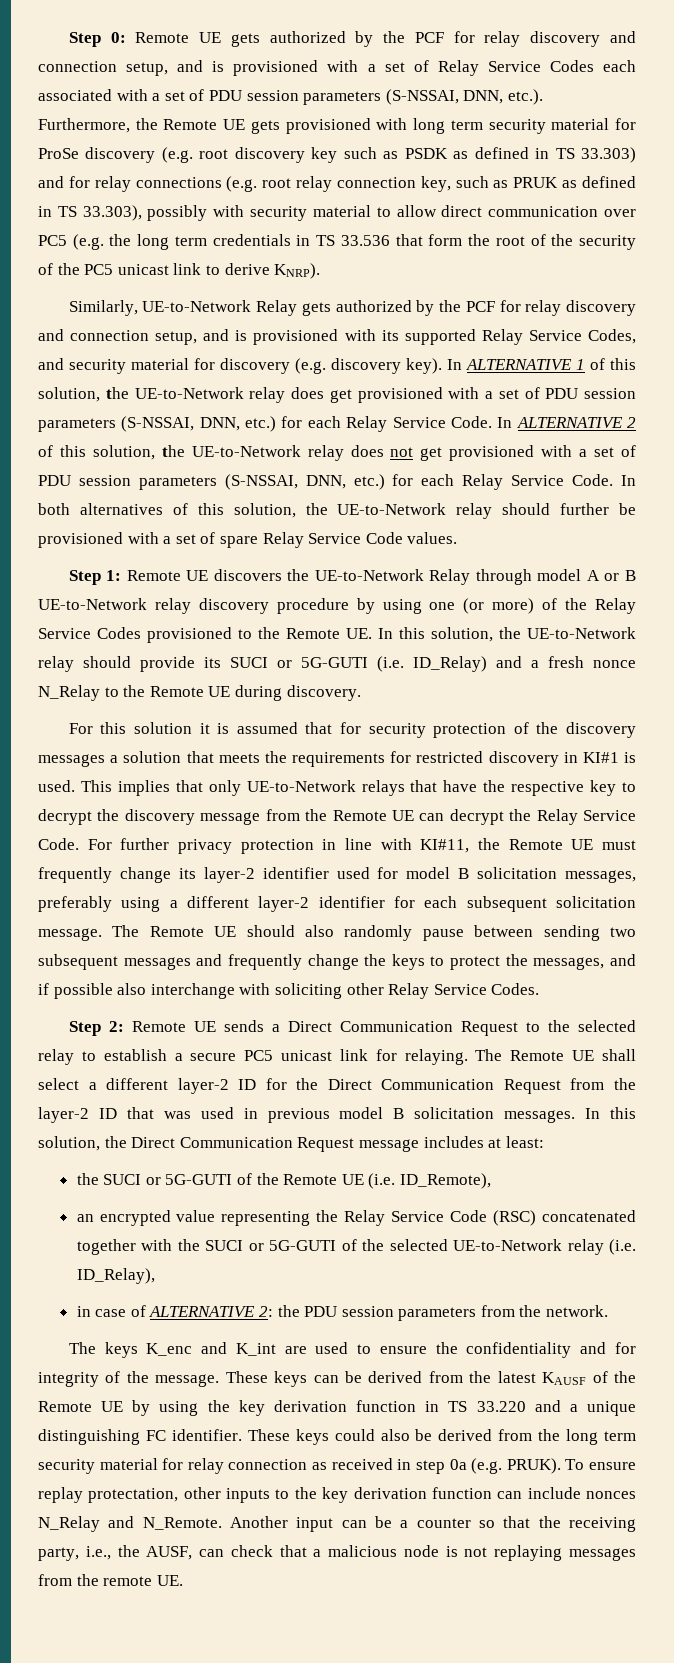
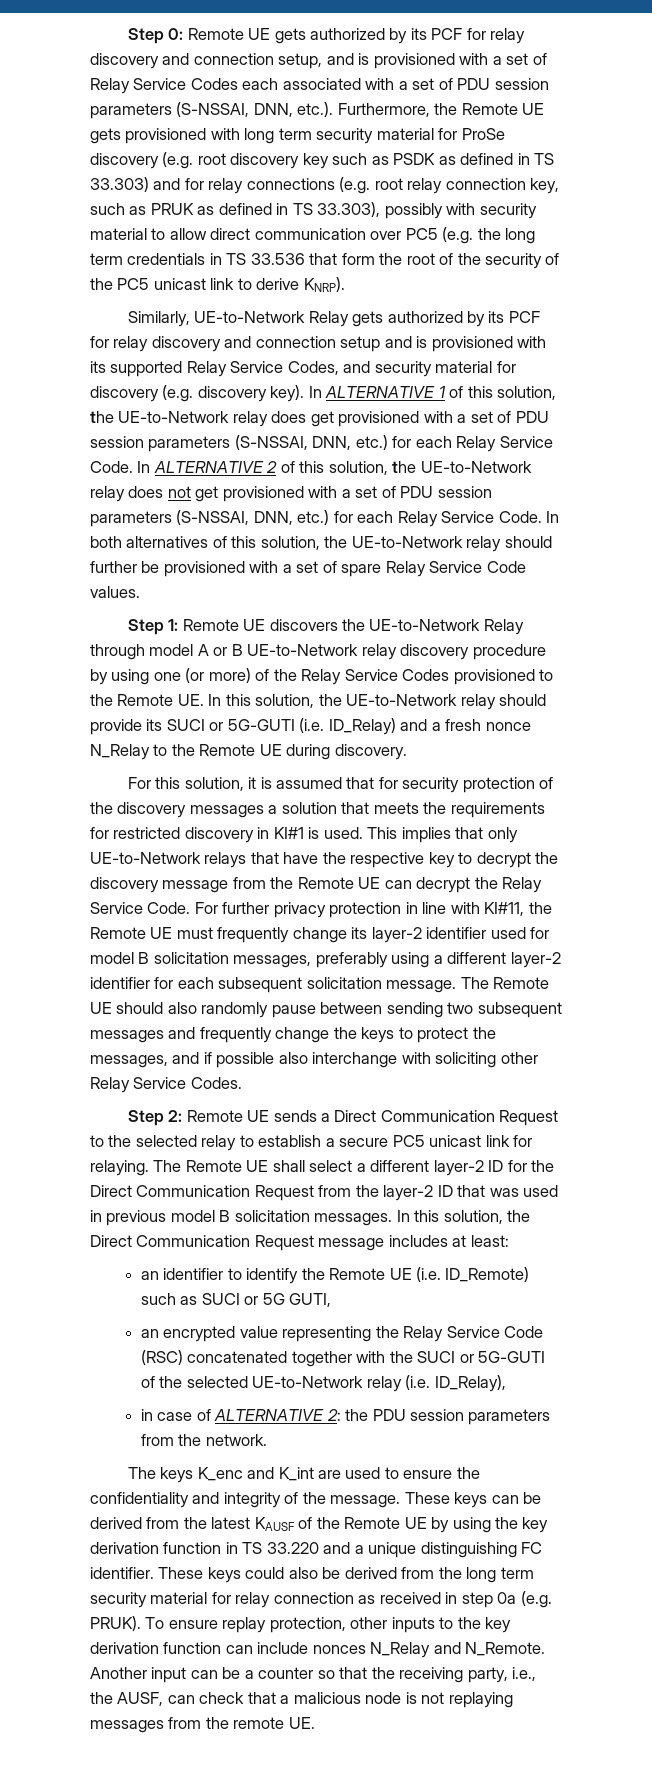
- Remote UE gets authorized by the PCF for relay discovery and connection setup, and is provisioned with a set of Relay Service Codes each associated with a set of PDU session parameters (S-NSSAI, DNN, etc.). Furthermore, the Remote UE gets provisioned with long term security material for ProSe discovery (e.g. root discovery key such as PSDK as defined in TS 33.303) and for relay connections (e.g. root relay connection key, such as PRUK as defined in TS 33.303), possibly with security material to allow direct communication over PC5 (e.g. the long term credentials in TS 33.536 that form the root of the security of the PC5 unicast link to derive KNRP).
+ Remote UE gets authorized by its PCF for relay discovery and connection setup, and is provisioned with a set of Relay Service Codes each associated with a set of PDU session parameters (S-NSSAI, DNN, etc.). Furthermore, the Remote UE gets provisioned with long term security material for ProSe discovery (e.g. root discovery key such as PSDK as defined in TS 33.303) and for relay connections (e.g. root relay connection key, such as PRUK as defined in TS 33.303), possibly with security material to allow direct communication over PC5 (e.g. the long term credentials in TS 33.536 that form the root of the security of the PC5 unicast link to derive KNRP).
- Similarly, UE-to-Network Relay gets authorized by the PCF for relay discovery and connection setup, and is provisioned with its supported Relay Service Codes, and security material for discovery (e.g. discovery key).
+ Similarly, UE-to-Network Relay gets authorized by its PCF for relay discovery and connection setup and is provisioned with its supported Relay Service Codes, and security material for discovery (e.g. discovery key).
- For this solution it is assumed that for security protection of the discovery messages a solution that meets the requirements for restricted discovery in KI#1 is used.
+ For this solution, it is assumed that for security protection of the discovery messages a solution that meets the requirements for restricted discovery in KI#1 is used.
- the SUCI or 5G-GUTI of the Remote UE (i.e. ID_Remote),
+ an identifier to identify the Remote UE (i.e. ID_Remote) such as SUCI or 5G GUTI,
- The keys K_enc and K_int are used to ensure the confidentiality and for integrity of the message.
+ The keys K_enc and K_int are used to ensure the confidentiality and integrity of the message.
- To ensure replay protectation, other inputs to the key derivation function can include nonces N_Relay and N_Remote.
+ To ensure replay protection, other inputs to the key derivation function can include nonces N_Relay and N_Remote.

